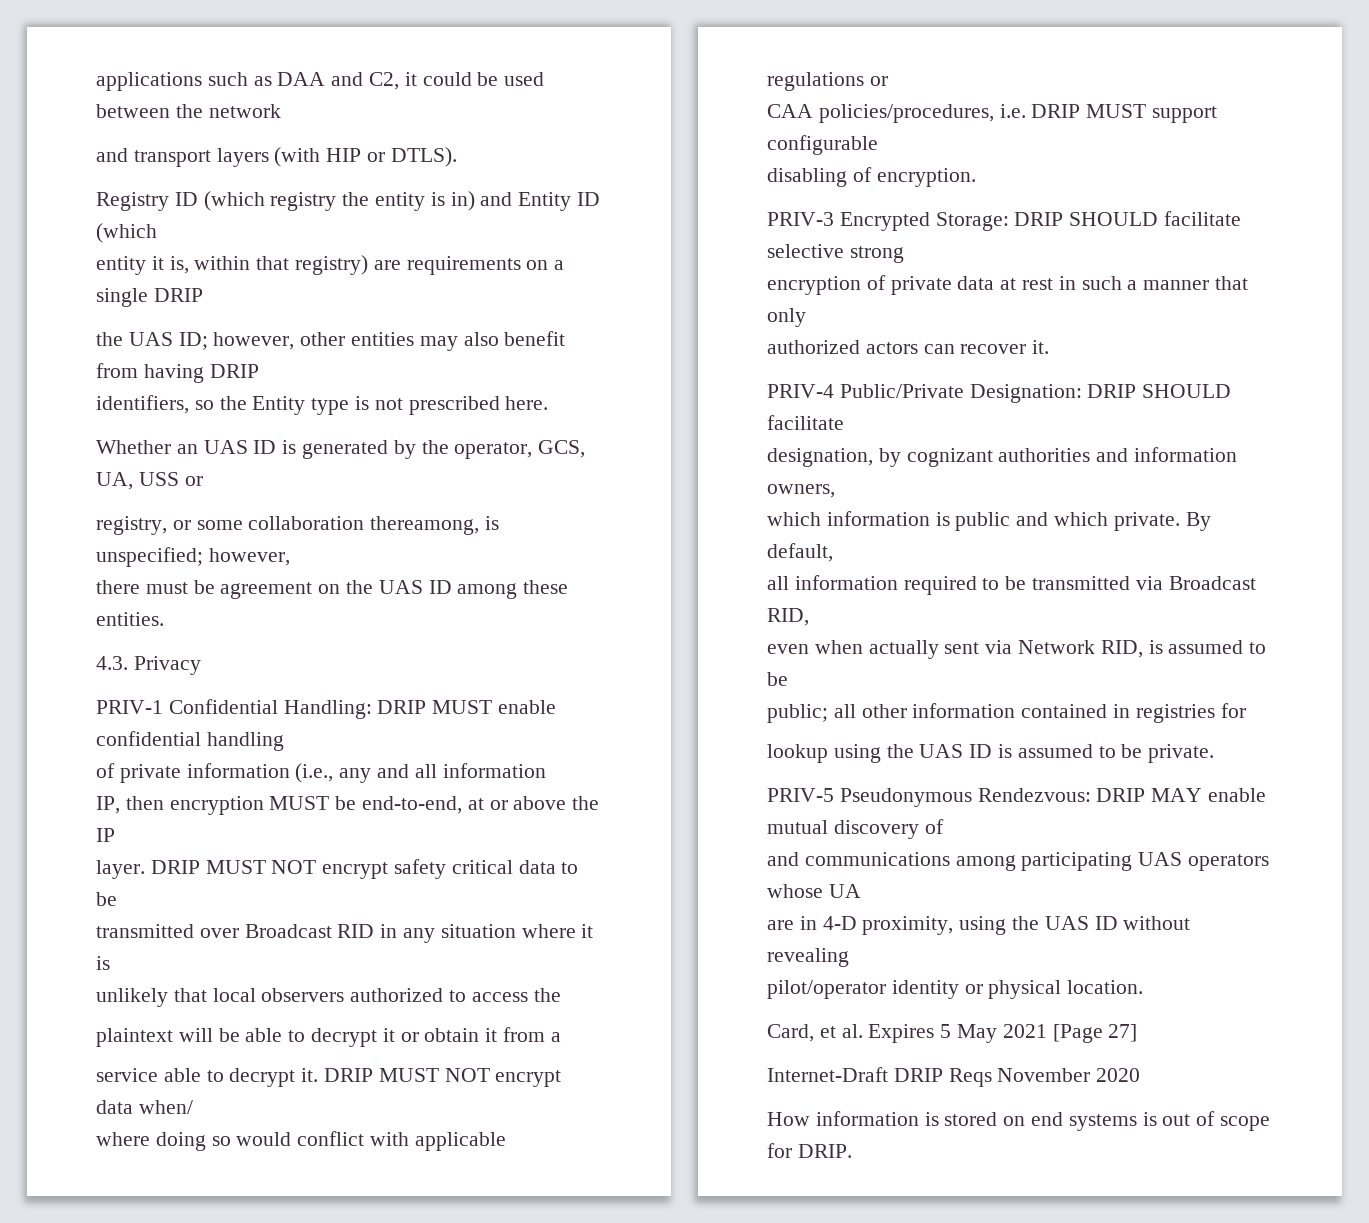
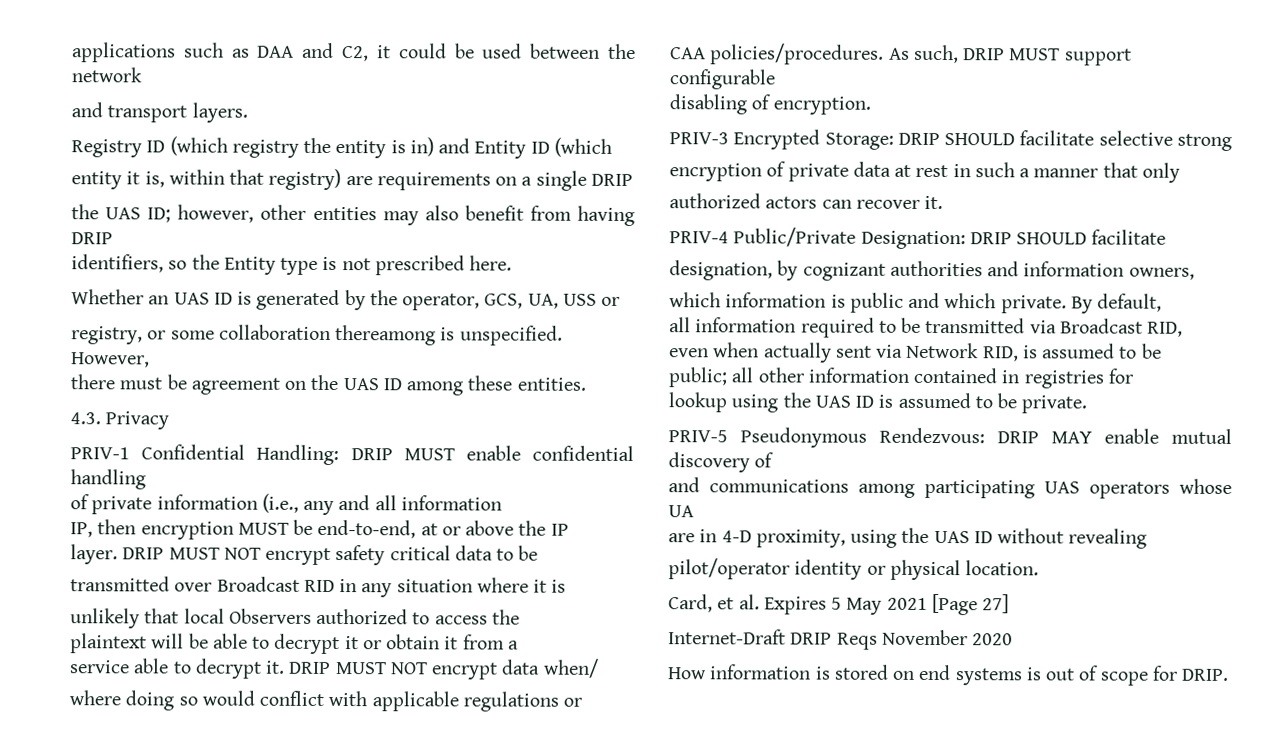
- and transport layers (with HIP or DTLS).
+ and transport layers.
- registry, or some collaboration thereamong, is unspecified; however,
+ registry, or some collaboration thereamong is unspecified. However,
- unlikely that local observers authorized to access the
+ unlikely that local Observers authorized to access the
- CAA policies/procedures, i.e. DRIP MUST support configurable
+ CAA policies/procedures. As such, DRIP MUST support configurable

